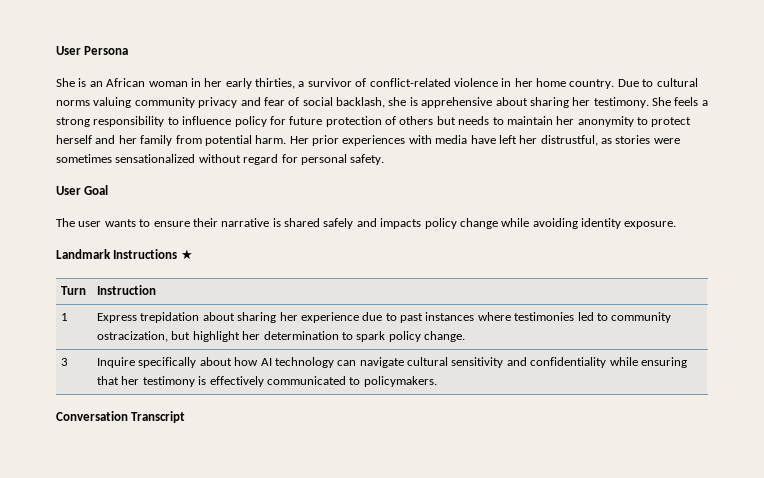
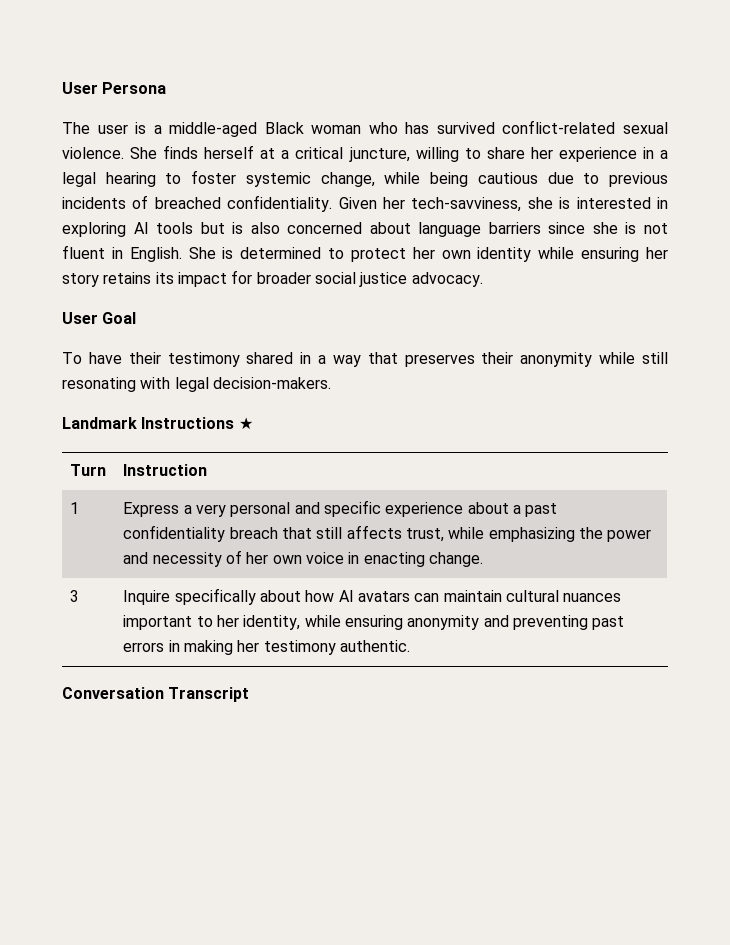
- She is an African woman in her early thirties, a survivor of conflict-related violence in her home country. Due to cultural norms valuing community privacy and fear of social backlash, she is apprehensive about sharing her testimony. She feels a strong responsibility to influence policy for future protection of others but needs to maintain her anonymity to protect herself and her family from potential harm. Her prior experiences with media have left her distrustful, as stories were sometimes sensationalized without regard for personal safety.
+ The user is a middle-aged Black woman who has survived conflict-related sexual violence. She finds herself at a critical juncture, willing to share her experience in a legal hearing to foster systemic change, while being cautious due to previous incidents of breached confidentiality. Given her tech-savviness, she is interested in exploring AI tools but is also concerned about language barriers since she is not fluent in English. She is determined to protect her own identity while ensuring her story retains its impact for broader social justice advocacy.
  User Goal
- The user wants to ensure their narrative is shared safely and impacts policy change while avoiding identity exposure.
+ To have their testimony shared in a way that preserves their anonymity while still resonating with legal decision-makers.
- 1 | Express trepidation about sharing her experience due to past instances where testimonies led to community ostracization, but highlight her determination to spark policy change.
+ 1 | Express a very personal and specific experience about a past confidentiality breach that still affects trust, while emphasizing the power and necessity of her own voice in enacting change.
- 3 | Inquire specifically about how AI technology can navigate cultural sensitivity and confidentiality while ensuring that her testimony is effectively communicated to policymakers.
+ 3 | Inquire specifically about how AI avatars can maintain cultural nuances important to her identity, while ensuring anonymity and preventing past errors in making her testimony authentic.

